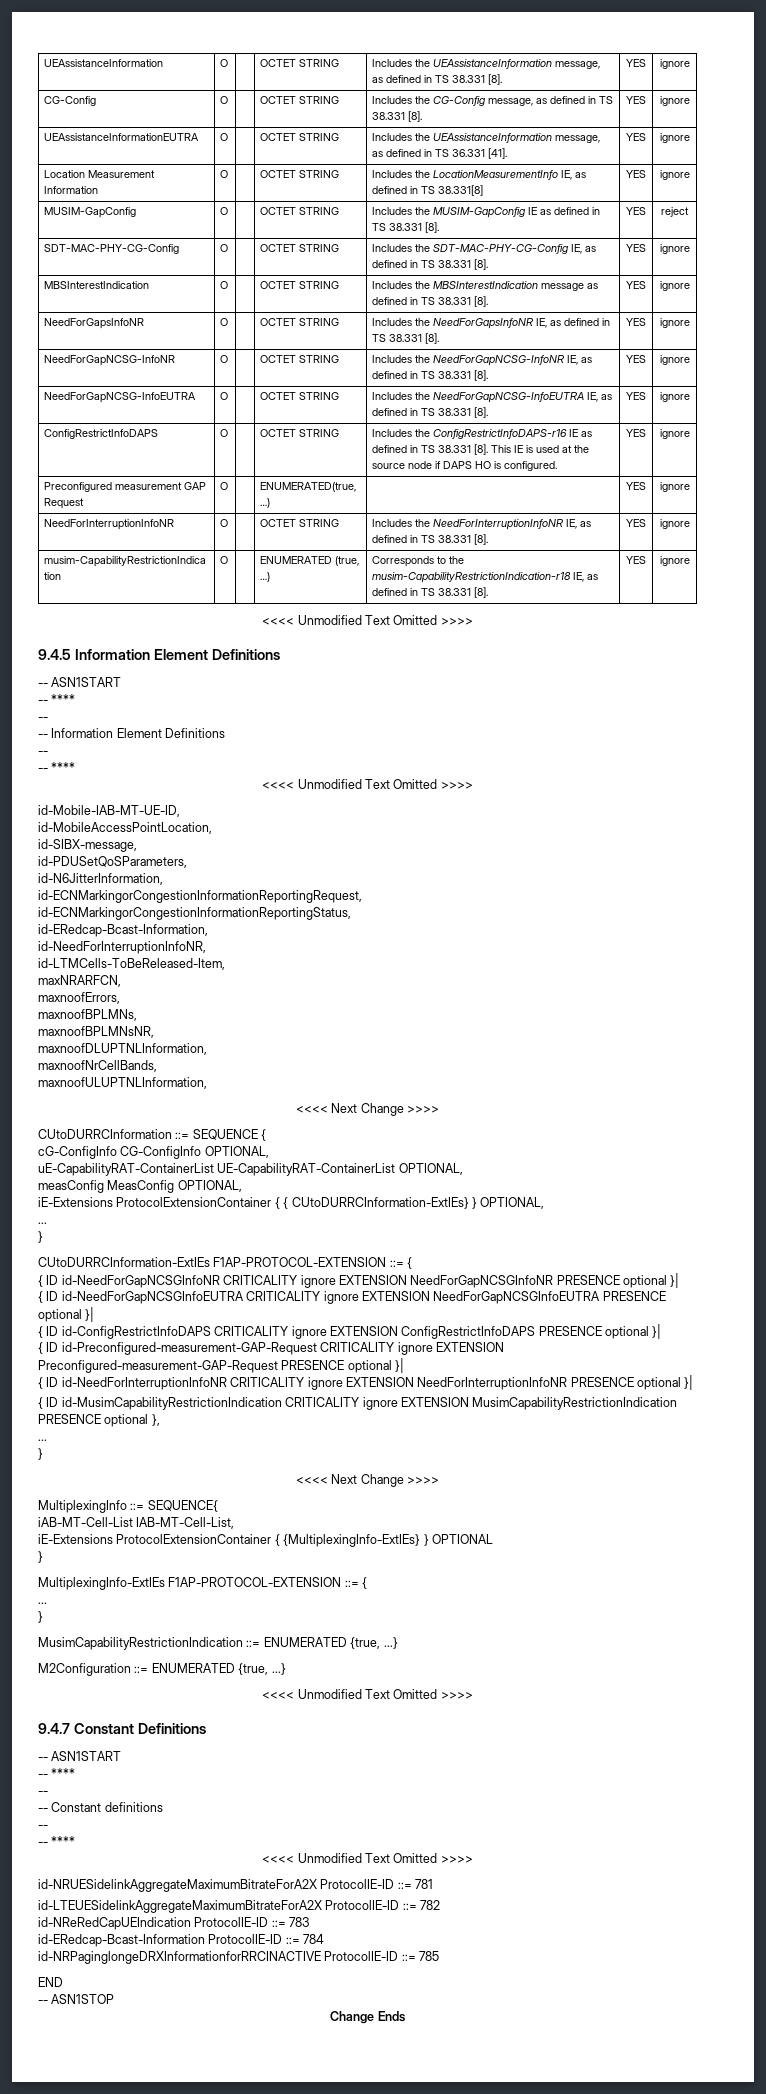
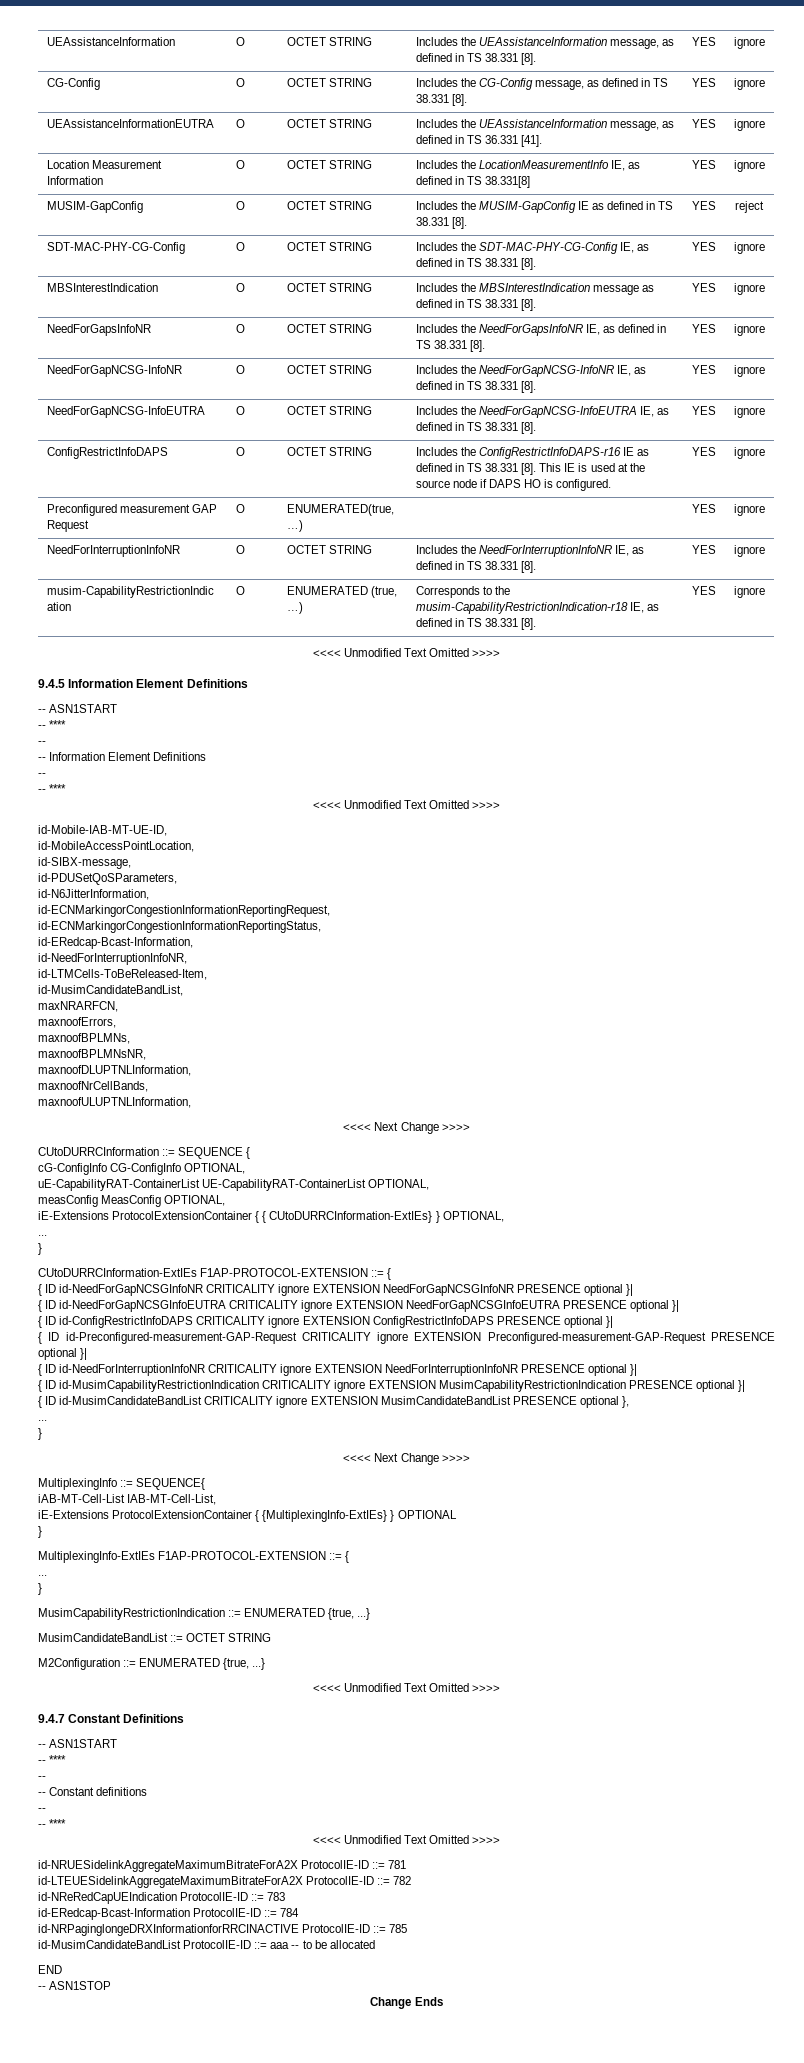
+ id-MusimCandidateBandList,
- { ID id-MusimCapabilityRestrictionIndication CRITICALITY ignore EXTENSION MusimCapabilityRestrictionIndication PRESENCE optional },
+ { ID id-MusimCapabilityRestrictionIndication CRITICALITY ignore EXTENSION MusimCapabilityRestrictionIndication PRESENCE optional }|
+ { ID id-MusimCandidateBandList CRITICALITY ignore EXTENSION MusimCandidateBandList PRESENCE optional },
+ MusimCandidateBandList ::= OCTET STRING
+ id-MusimCandidateBandList ProtocolIE-ID ::= aaa -- to be allocated

